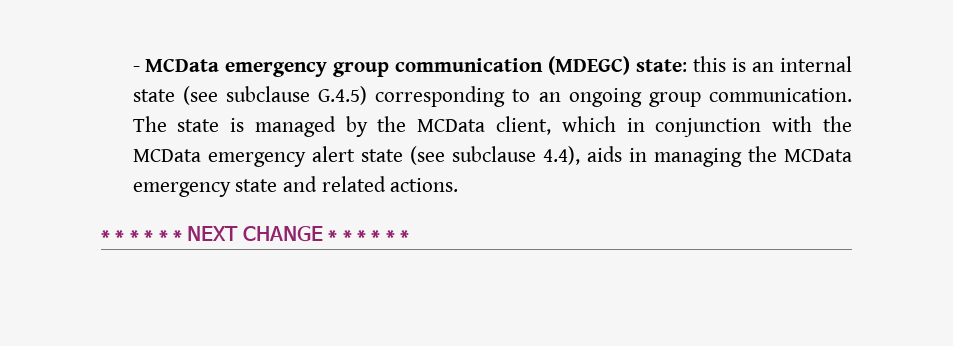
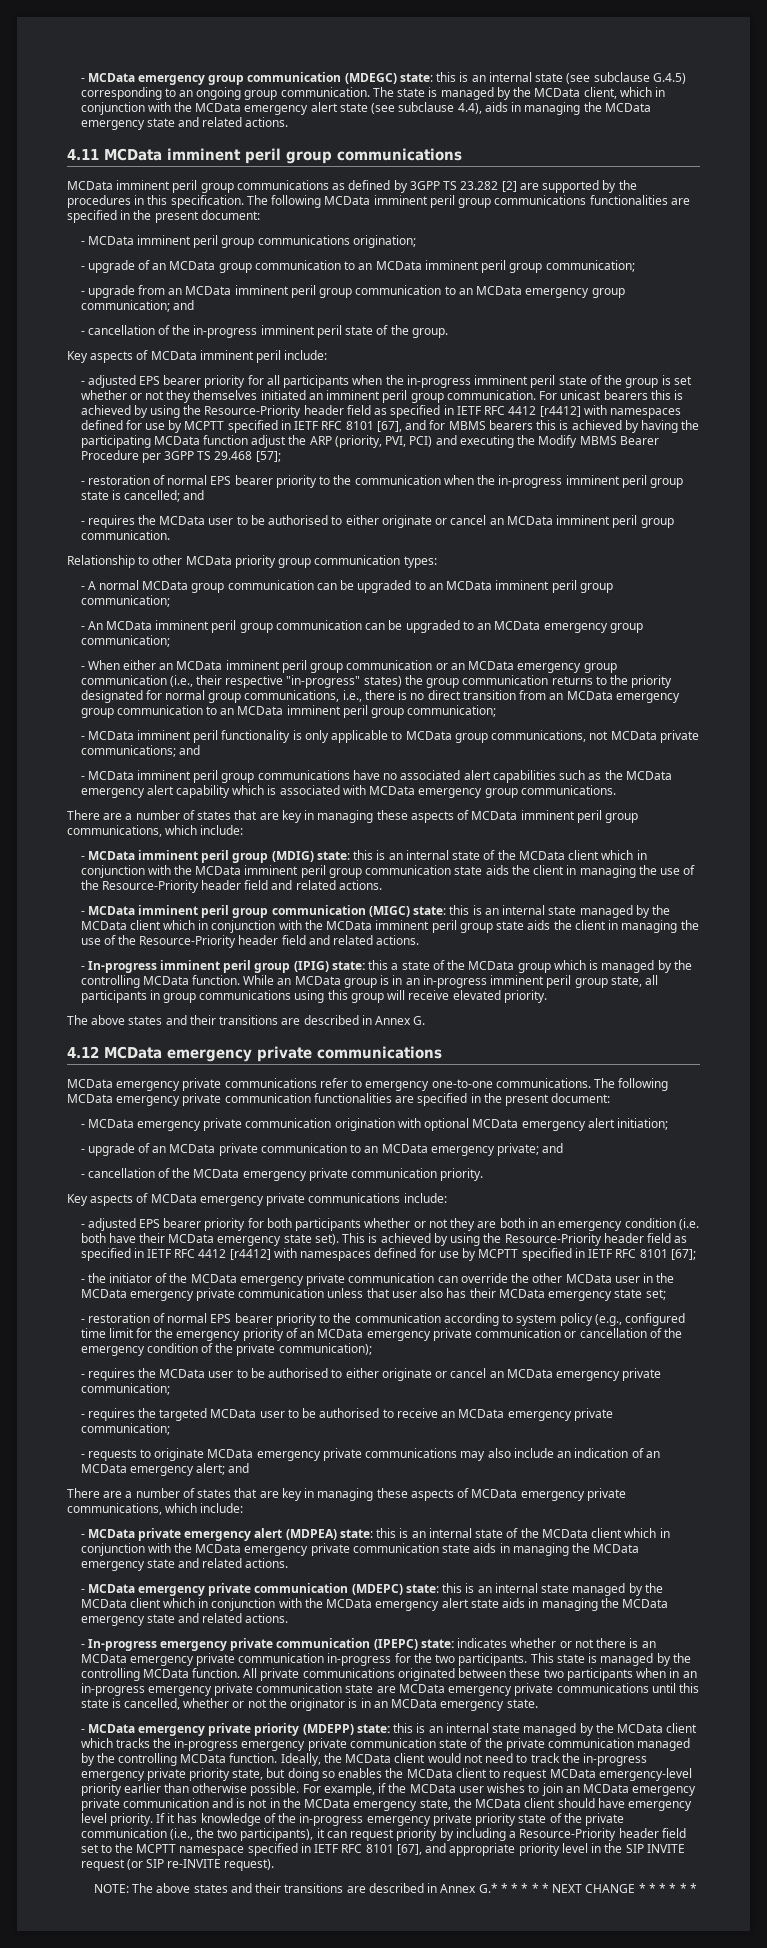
- * * * * * * NEXT CHANGE * * * * * *
+ 4.11 MCData imminent peril group communications
+ MCData imminent peril group communications as defined by 3GPP TS 23.282 [2] are supported by the procedures in this specification. The following MCData imminent peril group communications functionalities are specified in the present document:
+ - MCData imminent peril group communications origination;
+ - upgrade of an MCData group communication to an MCData imminent peril group communication;
+ - upgrade from an MCData imminent peril group communication to an MCData emergency group communication; and
+ - cancellation of the in-progress imminent peril state of the group.
+ Key aspects of MCData imminent peril include:
+ - adjusted EPS bearer priority for all participants when the in-progress imminent peril state of the group is set whether or not they themselves initiated an imminent peril group communication. For unicast bearers this is achieved by using the Resource-Priority header field as specified in IETF RFC 4412 [r4412] with namespaces defined for use by MCPTT specified in IETF RFC 8101 [67], and for MBMS bearers this is achieved by having the participating MCData function adjust the ARP (priority, PVI, PCI) and executing the Modify MBMS Bearer Procedure per 3GPP TS 29.468 [57];
+ - restoration of normal EPS bearer priority to the communication when the in-progress imminent peril group state is cancelled; and
+ - requires the MCData user to be authorised to either originate or cancel an MCData imminent peril group communication.
+ Relationship to other MCData priority group communication types:
+ - A normal MCData group communication can be upgraded to an MCData imminent peril group communication;
+ - An MCData imminent peril group communication can be upgraded to an MCData emergency group communication;
+ - When either an MCData imminent peril group communication or an MCData emergency group communication (i.e., their respective "in-progress" states) the group communication returns to the priority designated for normal group communications, i.e., there is no direct transition from an MCData emergency group communication to an MCData imminent peril group communication;
+ - MCData imminent peril functionality is only applicable to MCData group communications, not MCData private communications; and
+ - MCData imminent peril group communications have no associated alert capabilities such as the MCData emergency alert capability which is associated with MCData emergency group communications.
+ There are a number of states that are key in managing these aspects of MCData imminent peril group communications, which include:
+ - MCData imminent peril group (MDIG) state: this is an internal state of the MCData client which in conjunction with the MCData imminent peril group communication state aids the client in managing the use of the Resource-Priority header field and related actions.
+ - MCData imminent peril group communication (MIGC) state: this is an internal state managed by the MCData client which in conjunction with the MCData imminent peril group state aids the client in managing the use of the Resource-Priority header field and related actions.
+ - In-progress imminent peril group (IPIG) state: this a state of the MCData group which is managed by the controlling MCData function. While an MCData group is in an in-progress imminent peril group state, all participants in group communications using this group will receive elevated priority.
+ The above states and their transitions are described in Annex G.
+ 4.12 MCData emergency private communications
+ MCData emergency private communications refer to emergency one-to-one communications. The following MCData emergency private communication functionalities are specified in the present document:
+ - MCData emergency private communication origination with optional MCData emergency alert initiation;
+ - upgrade of an MCData private communication to an MCData emergency private; and
+ - cancellation of the MCData emergency private communication priority.
+ Key aspects of MCData emergency private communications include:
+ - adjusted EPS bearer priority for both participants whether or not they are both in an emergency condition (i.e. both have their MCData emergency state set). This is achieved by using the Resource-Priority header field as specified in IETF RFC 4412 [r4412] with namespaces defined for use by MCPTT specified in IETF RFC 8101 [67];
+ - the initiator of the MCData emergency private communication can override the other MCData user in the MCData emergency private communication unless that user also has their MCData emergency state set;
+ - restoration of normal EPS bearer priority to the communication according to system policy (e.g., configured time limit for the emergency priority of an MCData emergency private communication or cancellation of the emergency condition of the private communication);
+ - requires the MCData user to be authorised to either originate or cancel an MCData emergency private communication;
+ - requires the targeted MCData user to be authorised to receive an MCData emergency private communication;
+ - requests to originate MCData emergency private communications may also include an indication of an MCData emergency alert; and
+ There are a number of states that are key in managing these aspects of MCData emergency private communications, which include:
+ - MCData private emergency alert (MDPEA) state: this is an internal state of the MCData client which in conjunction with the MCData emergency private communication state aids in managing the MCData emergency state and related actions.
+ - MCData emergency private communication (MDEPC) state: this is an internal state managed by the MCData client which in conjunction with the MCData emergency alert state aids in managing the MCData emergency state and related actions.
+ - In-progress emergency private communication (IPEPC) state: indicates whether or not there is an MCData emergency private communication in-progress for the two participants. This state is managed by the controlling MCData function. All private communications originated between these two participants when in an in-progress emergency private communication state are MCData emergency private communications until this state is cancelled, whether or not the originator is in an MCData emergency state.
+ - MCData emergency private priority (MDEPP) state: this is an internal state managed by the MCData client which tracks the in-progress emergency private communication state of the private communication managed by the controlling MCData function. Ideally, the MCData client would not need to track the in-progress emergency private priority state, but doing so enables the MCData client to request MCData emergency-level priority earlier than otherwise possible. For example, if the MCData user wishes to join an MCData emergency private communication and is not in the MCData emergency state, the MCData client should have emergency level priority. If it has knowledge of the in-progress emergency private priority state of the private communication (i.e., the two participants), it can request priority by including a Resource-Priority header field set to the MCPTT namespace specified in IETF RFC 8101 [67], and appropriate priority level in the SIP INVITE request (or SIP re-INVITE request).
+ NOTE: The above states and their transitions are described in Annex G.* * * * * * NEXT CHANGE * * * * * *

